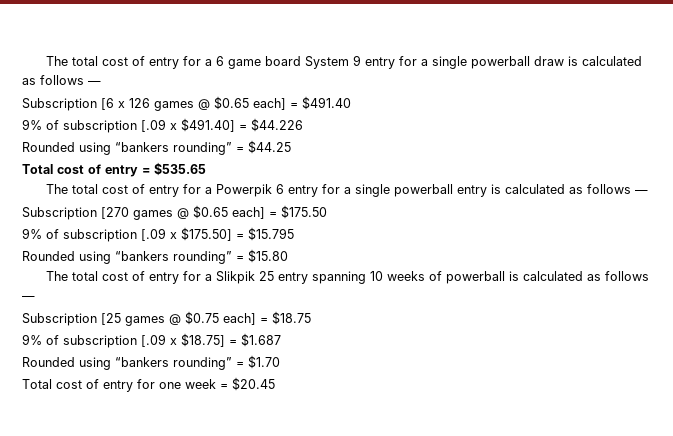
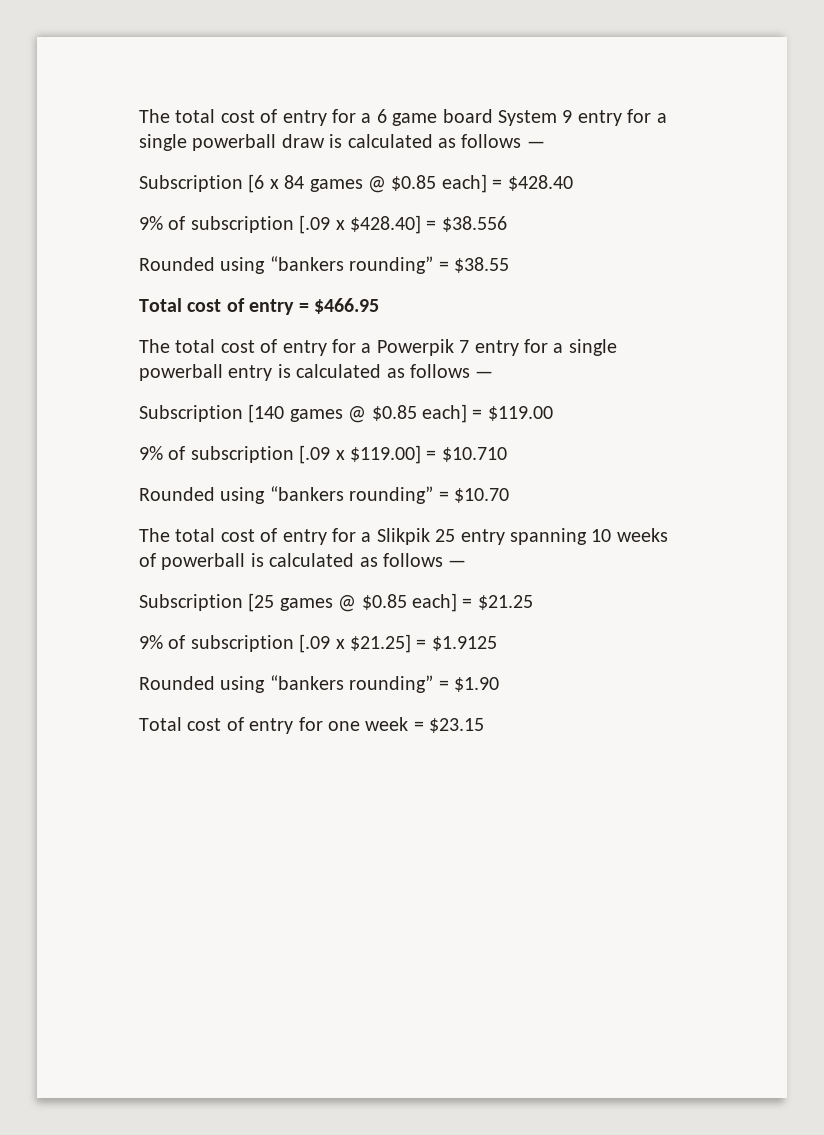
- Subscription [6 x 126 games @ $0.65 each] = $491.40
- 9% of subscription [.09 x $491.40] = $44.226
- Rounded using “bankers rounding” = $44.25
+ Subscription [6 x 84 games @ $0.85 each] = $428.40
+ 9% of subscription [.09 x $428.40] = $38.556
+ Rounded using “bankers rounding” = $38.55
- Total cost of entry = $535.65
+ Total cost of entry = $466.95
- The total cost of entry for a Powerpik 6 entry for a single powerball entry is calculated as follows —
+ The total cost of entry for a Powerpik 7 entry for a single powerball entry is calculated as follows —
- Subscription [270 games @ $0.65 each] = $175.50
- 9% of subscription [.09 x $175.50] = $15.795
- Rounded using “bankers rounding” = $15.80
+ Subscription [140 games @ $0.85 each] = $119.00
+ 9% of subscription [.09 x $119.00] = $10.710
+ Rounded using “bankers rounding” = $10.70
- Subscription [25 games @ $0.75 each] = $18.75
- 9% of subscription [.09 x $18.75] = $1.687
- Rounded using “bankers rounding” = $1.70
+ Subscription [25 games @ $0.85 each] = $21.25
+ 9% of subscription [.09 x $21.25] = $1.9125
+ Rounded using “bankers rounding” = $1.90
- Total cost of entry for one week = $20.45
+ Total cost of entry for one week = $23.15

